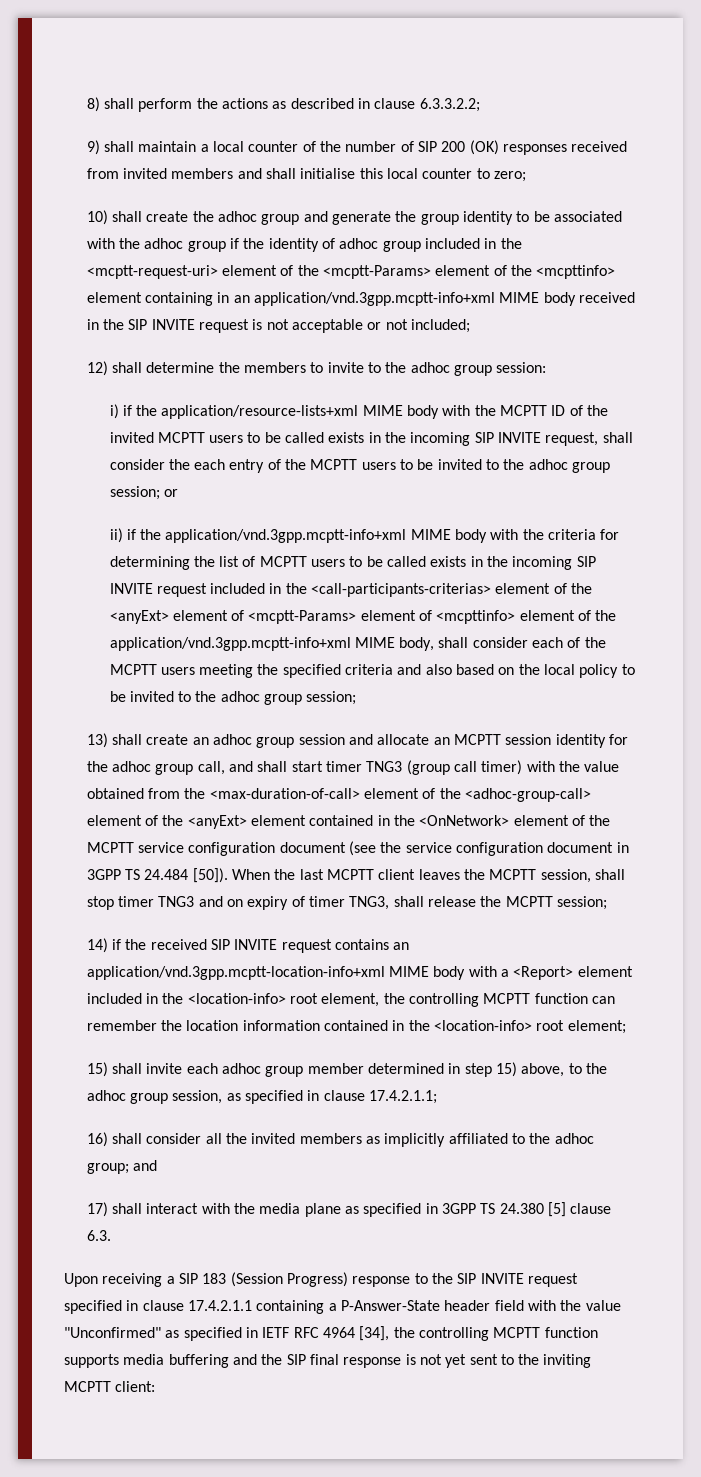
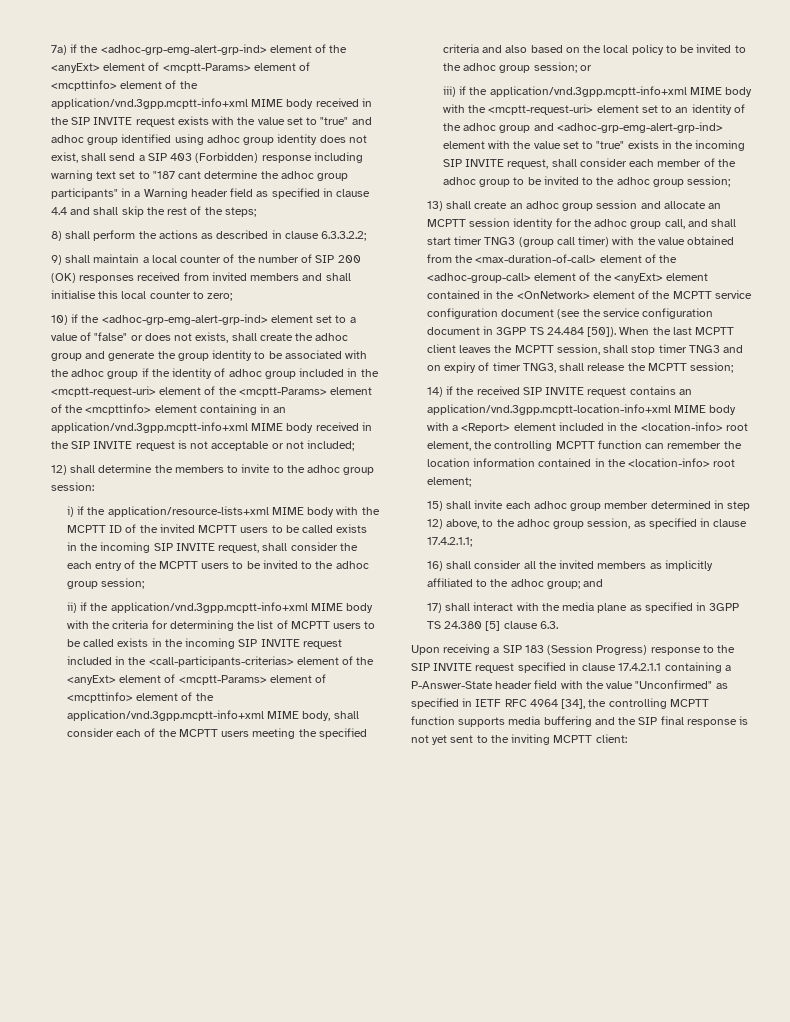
+ 7a) if the <adhoc-grp-emg-alert-grp-ind> element of the <anyExt> element of <mcptt-Params> element of <mcpttinfo> element of the application/vnd.3gpp.mcptt-info+xml MIME body received in the SIP INVITE request exists with the value set to "true" and adhoc group identified using adhoc group identity does not exist, shall send a SIP 403 (Forbidden) response including warning text set to "187 cant determine the adhoc group participants" in a Warning header field as specified in clause 4.4 and shall skip the rest of the steps;
- 10) shall create the adhoc group and generate the group identity to be associated with the adhoc group if the identity of adhoc group included in the <mcptt-request-uri> element of the <mcptt-Params> element of the <mcpttinfo> element containing in an application/vnd.3gpp.mcptt-info+xml MIME body received in the SIP INVITE request is not acceptable or not included;
+ 10) if the <adhoc-grp-emg-alert-grp-ind> element set to a value of "false" or does not exists, shall create the adhoc group and generate the group identity to be associated with the adhoc group if the identity of adhoc group included in the <mcptt-request-uri> element of the <mcptt-Params> element of the <mcpttinfo> element containing in an application/vnd.3gpp.mcptt-info+xml MIME body received in the SIP INVITE request is not acceptable or not included;
- i) if the application/resource-lists+xml MIME body with the MCPTT ID of the invited MCPTT users to be called exists in the incoming SIP INVITE request, shall consider the each entry of the MCPTT users to be invited to the adhoc group session; or
+ i) if the application/resource-lists+xml MIME body with the MCPTT ID of the invited MCPTT users to be called exists in the incoming SIP INVITE request, shall consider the each entry of the MCPTT users to be invited to the adhoc group session;
- ii) if the application/vnd.3gpp.mcptt-info+xml MIME body with the criteria for determining the list of MCPTT users to be called exists in the incoming SIP INVITE request included in the <call-participants-criterias> element of the <anyExt> element of <mcptt-Params> element of <mcpttinfo> element of the application/vnd.3gpp.mcptt-info+xml MIME body, shall consider each of the MCPTT users meeting the specified criteria and also based on the local policy to be invited to the adhoc group session;
+ ii) if the application/vnd.3gpp.mcptt-info+xml MIME body with the criteria for determining the list of MCPTT users to be called exists in the incoming SIP INVITE request included in the <call-participants-criterias> element of the <anyExt> element of <mcptt-Params> element of <mcpttinfo> element of the application/vnd.3gpp.mcptt-info+xml MIME body, shall consider each of the MCPTT users meeting the specified criteria and also based on the local policy to be invited to the adhoc group session; or
+ iii) if the application/vnd.3gpp.mcptt-info+xml MIME body with the <mcptt-request-uri> element set to an identity of the adhoc group and <adhoc-grp-emg-alert-grp-ind> element with the value set to "true" exists in the incoming SIP INVITE request, shall consider each member of the adhoc group to be invited to the adhoc group session;
- 15) shall invite each adhoc group member determined in step 15) above, to the adhoc group session, as specified in clause 17.4.2.1.1;
+ 15) shall invite each adhoc group member determined in step 12) above, to the adhoc group session, as specified in clause 17.4.2.1.1;

